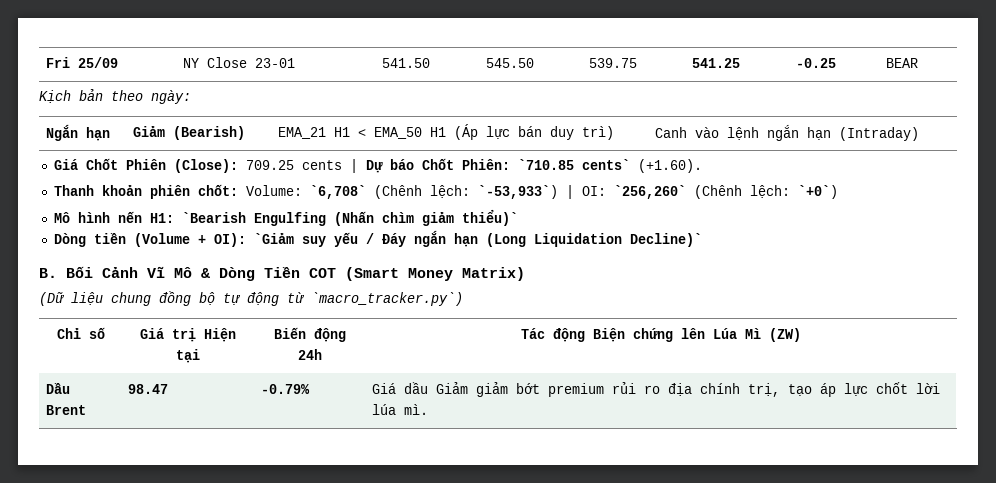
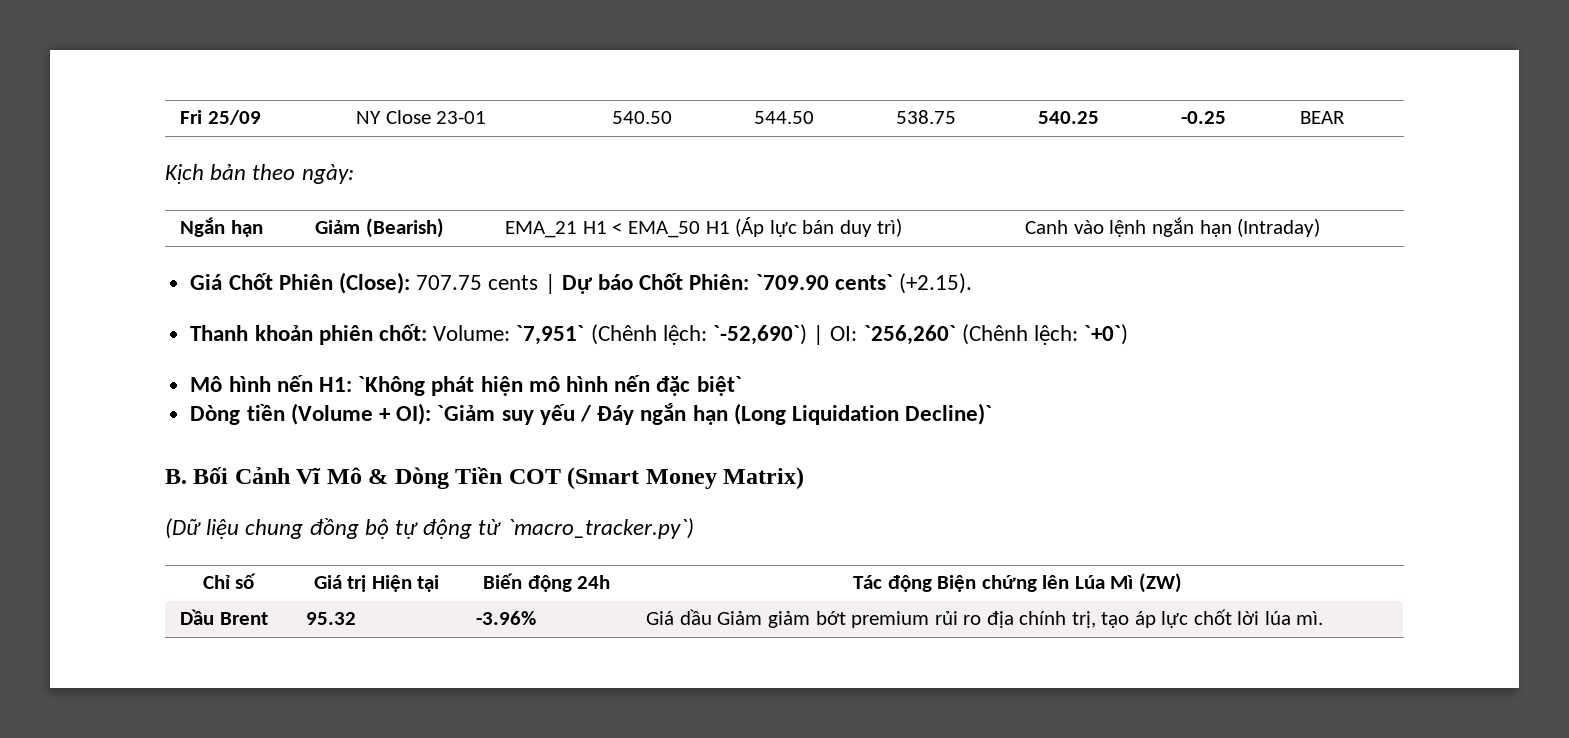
- Fri 25/09 | NY Close 23-01 | 541.50 | 545.50 | 539.75 | 541.25 | -0.25 | BEAR
+ Fri 25/09 | NY Close 23-01 | 540.50 | 544.50 | 538.75 | 540.25 | -0.25 | BEAR
- Giá Chốt Phiên (Close): 709.25 cents | Dự báo Chốt Phiên: `710.85 cents` (+1.60).
+ Giá Chốt Phiên (Close): 707.75 cents | Dự báo Chốt Phiên: `709.90 cents` (+2.15).
- Thanh khoản phiên chốt: Volume: `6,708` (Chênh lệch: `-53,933`) | OI: `256,260` (Chênh lệch: `+0`)
+ Thanh khoản phiên chốt: Volume: `7,951` (Chênh lệch: `-52,690`) | OI: `256,260` (Chênh lệch: `+0`)
- Mô hình nến H1: `Bearish Engulfing (Nhấn chìm giảm thiểu)`
+ Mô hình nến H1: `Không phát hiện mô hình nến đặc biệt`
- Dầu Brent | 98.47 | -0.79% | Giá dầu Giảm giảm bớt premium rủi ro địa chính trị, tạo áp lực chốt lời lúa mì.
+ Dầu Brent | 95.32 | -3.96% | Giá dầu Giảm giảm bớt premium rủi ro địa chính trị, tạo áp lực chốt lời lúa mì.

